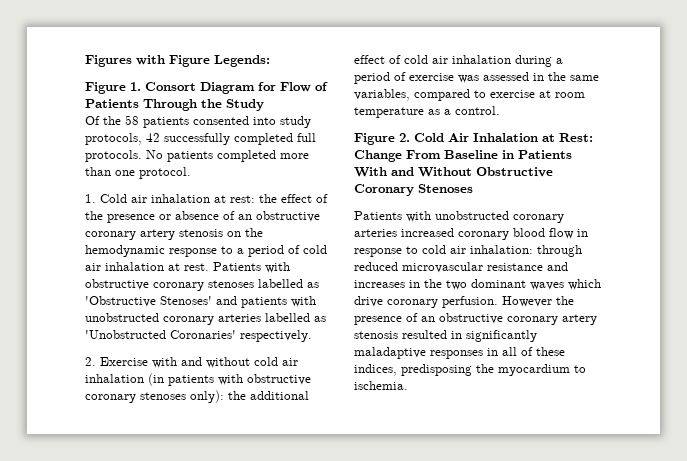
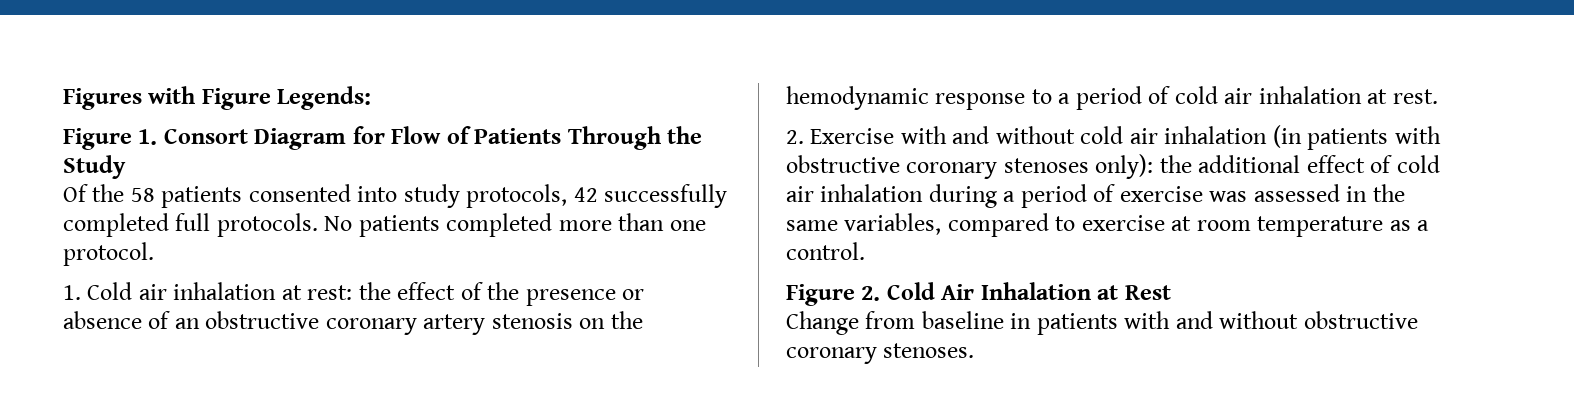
- Patients with obstructive coronary stenoses labelled as 'Obstructive Stenoses' and patients with unobstructed coronary arteries labelled as 'Unobstructed Coronaries' respectively.
- Figure 2. Cold Air Inhalation at Rest: Change From Baseline in Patients With and Without Obstructive Coronary Stenoses
- Patients with unobstructed coronary arteries increased coronary blood flow in response to cold air inhalation: through reduced microvascular resistance and increases in the two dominant waves which drive coronary perfusion. However the presence of an obstructive coronary artery stenosis resulted in significantly maladaptive responses in all of these indices, predisposing the myocardium to ischemia.
+ Figure 2. Cold Air Inhalation at Rest
+ Change from baseline in patients with and without obstructive coronary stenoses.

